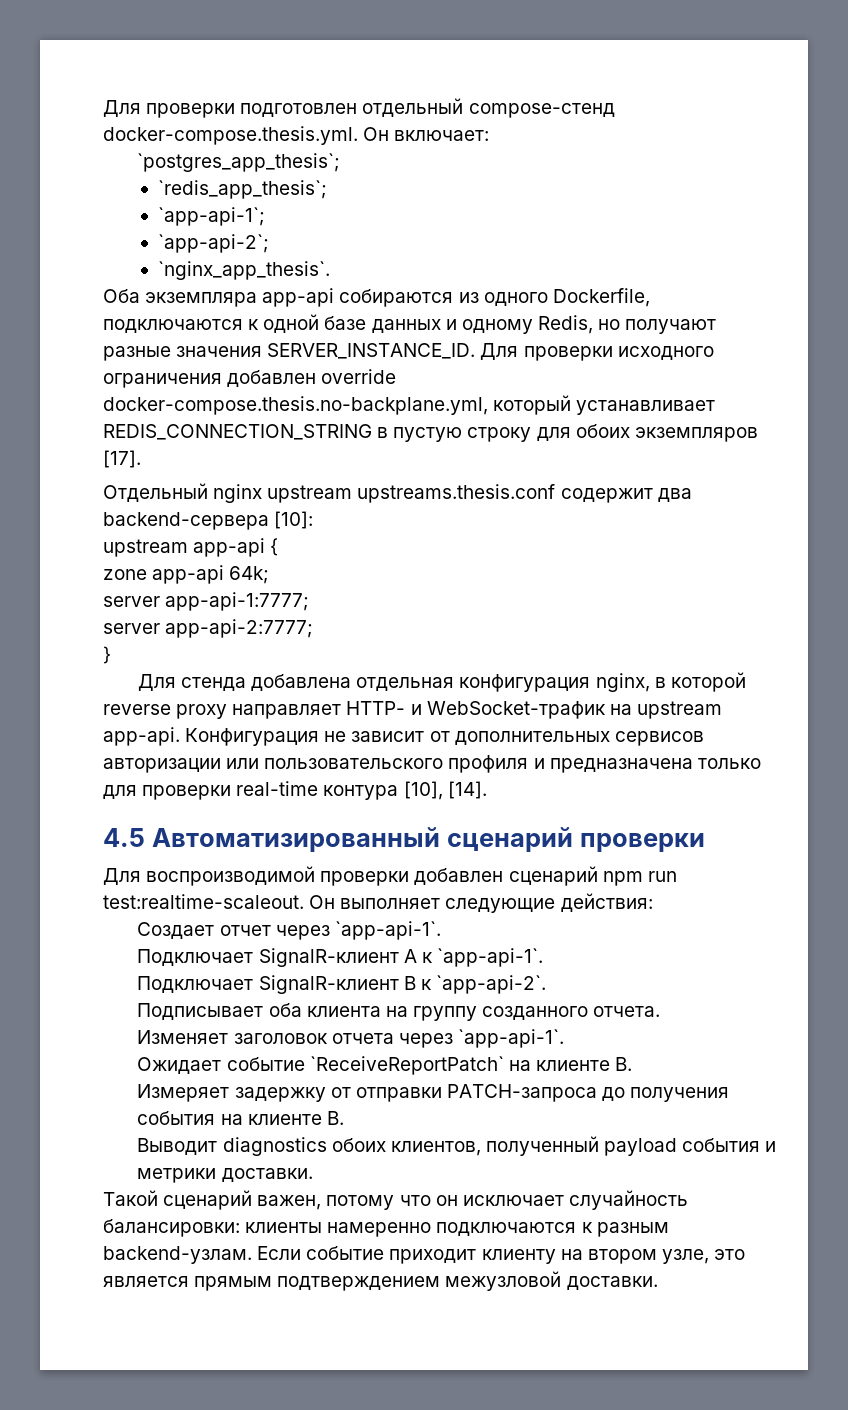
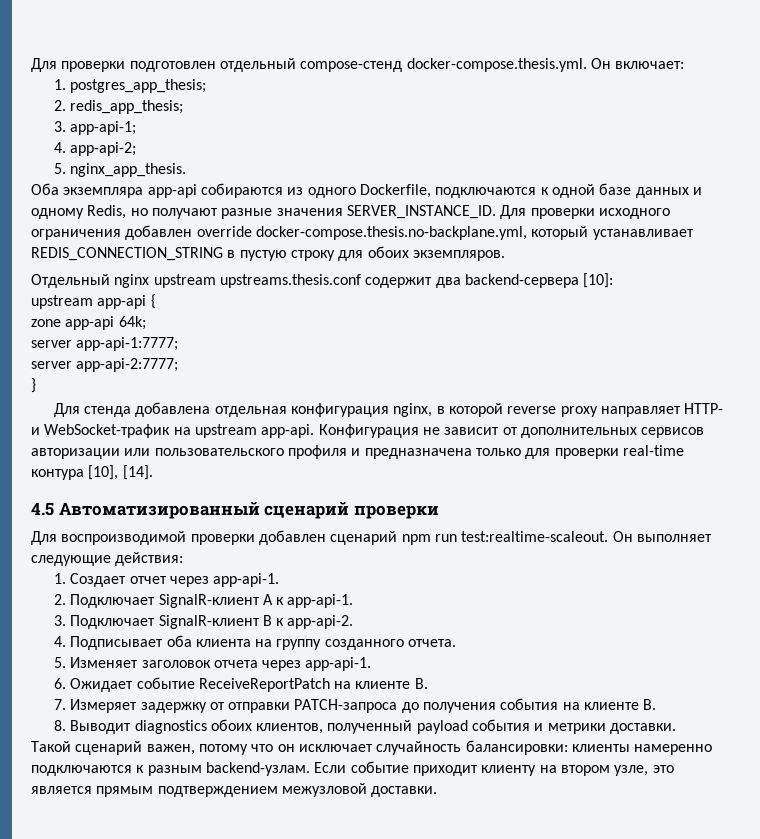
- `postgres_app_thesis`;
- `redis_app_thesis`;
- `app-api-1`;
- `app-api-2`;
- `nginx_app_thesis`.
+ 1. postgres_app_thesis;
+ 2. redis_app_thesis;
+ 3. app-api-1;
+ 4. app-api-2;
+ 5. nginx_app_thesis.
- Для проверки исходного ограничения добавлен override docker-compose.thesis.no-backplane.yml, который устанавливает REDIS_CONNECTION_STRING в пустую строку для обоих экземпляров [17].
+ Для проверки исходного ограничения добавлен override docker-compose.thesis.no-backplane.yml, который устанавливает REDIS_CONNECTION_STRING в пустую строку для обоих экземпляров.
- Создает отчет через `app-api-1`.
- Подключает SignalR-клиент A к `app-api-1`.
- Подключает SignalR-клиент B к `app-api-2`.
- Подписывает оба клиента на группу созданного отчета.
+ 1. Создает отчет через app-api-1.
+ 2. Подключает SignalR-клиент A к app-api-1.
+ 3. Подключает SignalR-клиент B к app-api-2.
+ 4. Подписывает оба клиента на группу созданного отчета.
- Изменяет заголовок отчета через `app-api-1`.
- Ожидает событие `ReceiveReportPatch` на клиенте B.
- Измеряет задержку от отправки PATCH-запроса до получения события на клиенте B.
+ 5. Изменяет заголовок отчета через app-api-1.
+ 6. Ожидает событие ReceiveReportPatch на клиенте B.
+ 7. Измеряет задержку от отправки PATCH-запроса до получения события на клиенте B.
- Выводит diagnostics обоих клиентов, полученный payload события и метрики доставки.
+ 8. Выводит diagnostics обоих клиентов, полученный payload события и метрики доставки.

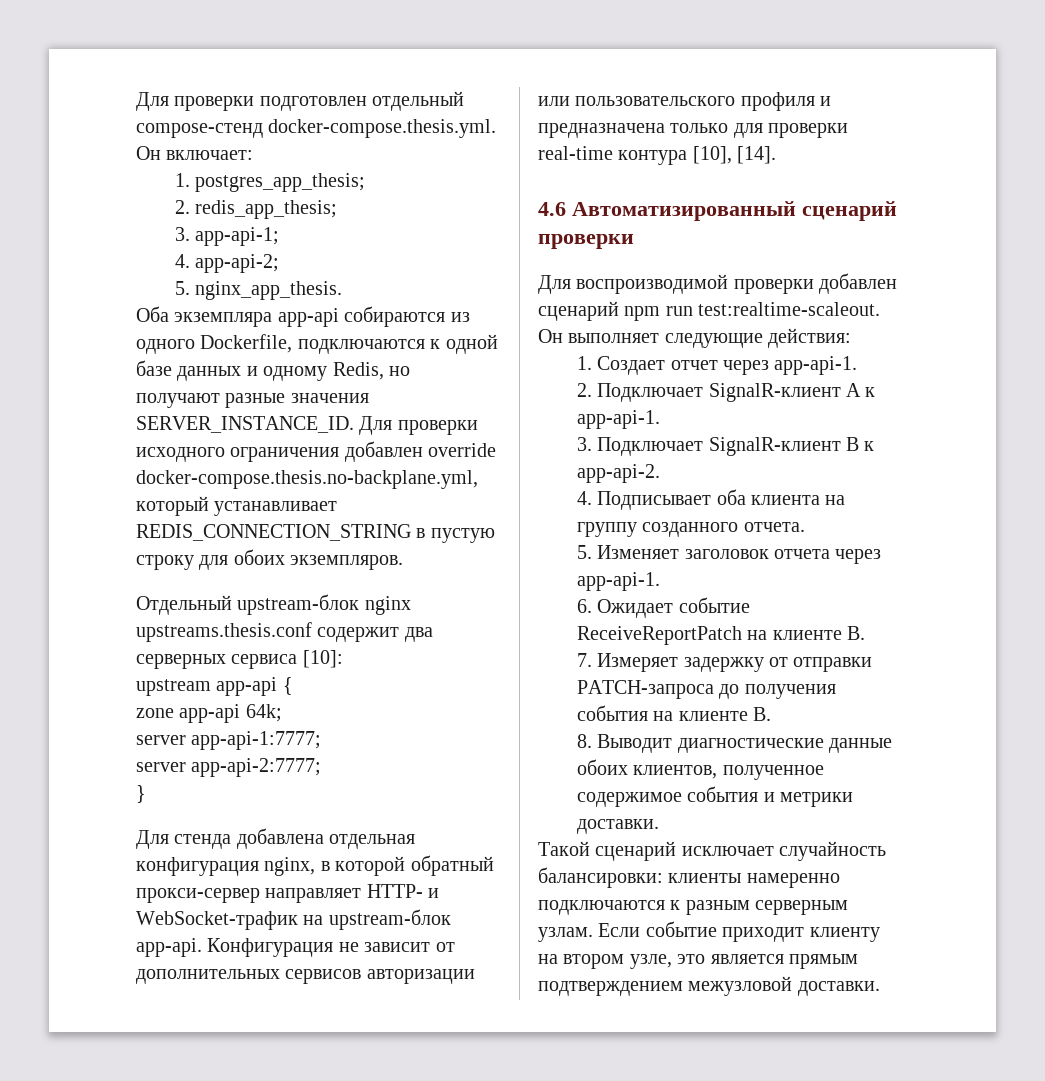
- Отдельный nginx upstream upstreams.thesis.conf содержит два backend-сервера [10]:
+ Отдельный upstream-блок nginx upstreams.thesis.conf содержит два серверных сервиса [10]:
- Для стенда добавлена отдельная конфигурация nginx, в которой reverse proxy направляет HTTP- и WebSocket-трафик на upstream app-api.
+ Для стенда добавлена отдельная конфигурация nginx, в которой обратный прокси-сервер направляет HTTP- и WebSocket-трафик на upstream-блок app-api.
- 4.5 Автоматизированный сценарий проверки
+ 4.6 Автоматизированный сценарий проверки
- 8. Выводит diagnostics обоих клиентов, полученный payload события и метрики доставки.
+ 8. Выводит диагностические данные обоих клиентов, полученное содержимое события и метрики доставки.
- Такой сценарий важен, потому что он исключает случайность балансировки: клиенты намеренно подключаются к разным backend-узлам.
+ Такой сценарий исключает случайность балансировки: клиенты намеренно подключаются к разным серверным узлам.

